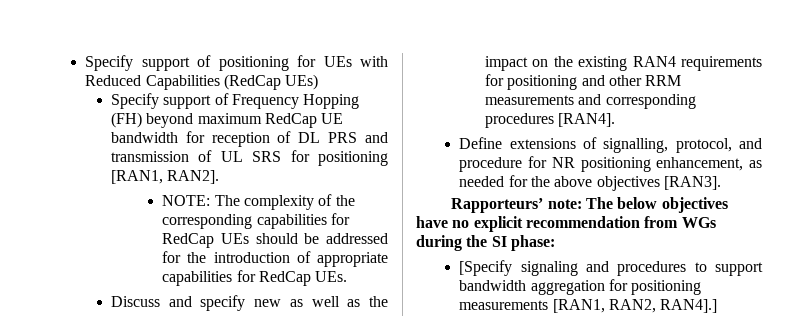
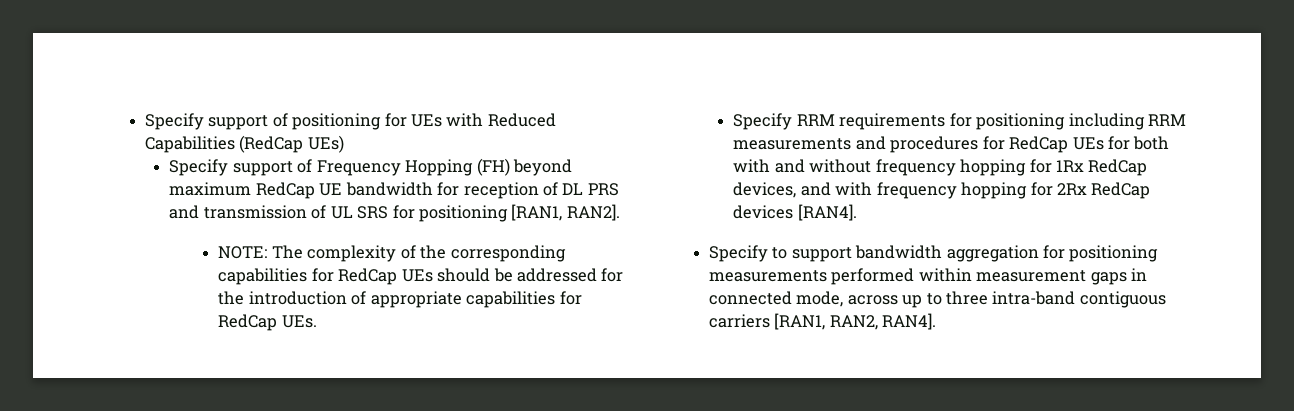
- Discuss and specify new as well as the impact on the existing RAN4 requirements for positioning and other RRM measurements and corresponding procedures [RAN4].
- Define extensions of signalling, protocol, and procedure for NR positioning enhancement, as needed for the above objectives [RAN3].
- Rapporteurs’ note: The below objectives have no explicit recommendation from WGs during the SI phase:
- [Specify signaling and procedures to support bandwidth aggregation for positioning measurements [RAN1, RAN2, RAN4].]
+ Specify RRM requirements for positioning including RRM measurements and procedures for RedCap UEs for both with and without frequency hopping for 1Rx RedCap devices, and with frequency hopping for 2Rx RedCap devices [RAN4].
+ Specify to support bandwidth aggregation for positioning measurements performed within measurement gaps in connected mode, across up to three intra-band contiguous carriers [RAN1, RAN2, RAN4].

